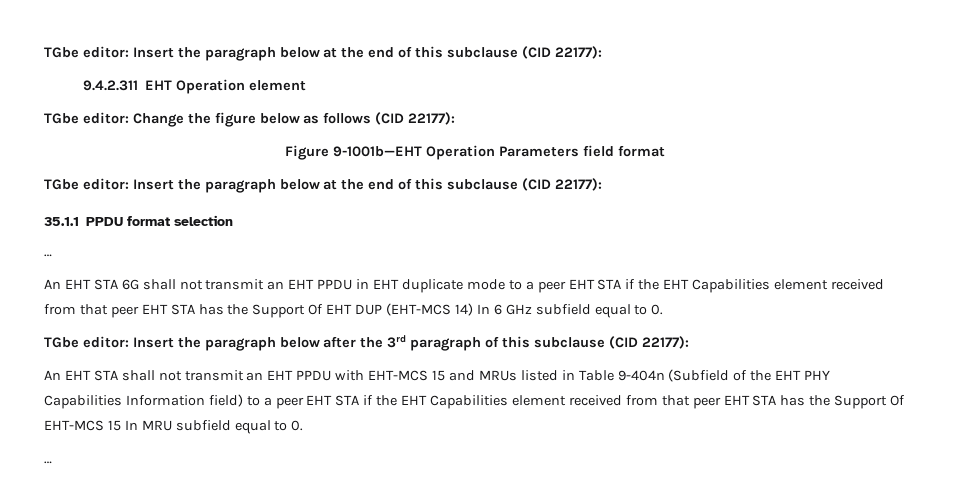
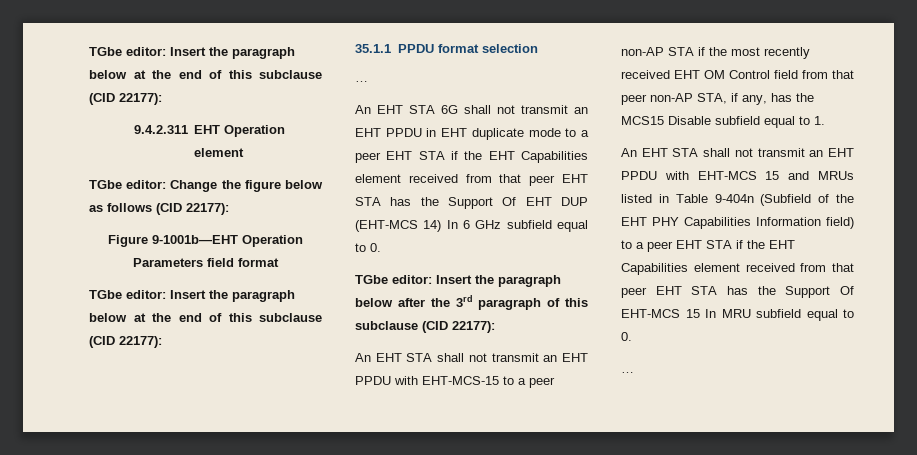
+ An EHT STA shall not transmit an EHT PPDU with EHT-MCS-15 to a peer non-AP STA if the most recently received EHT OM Control field from that peer non-AP STA, if any, has the MCS15 Disable subfield equal to 1.

